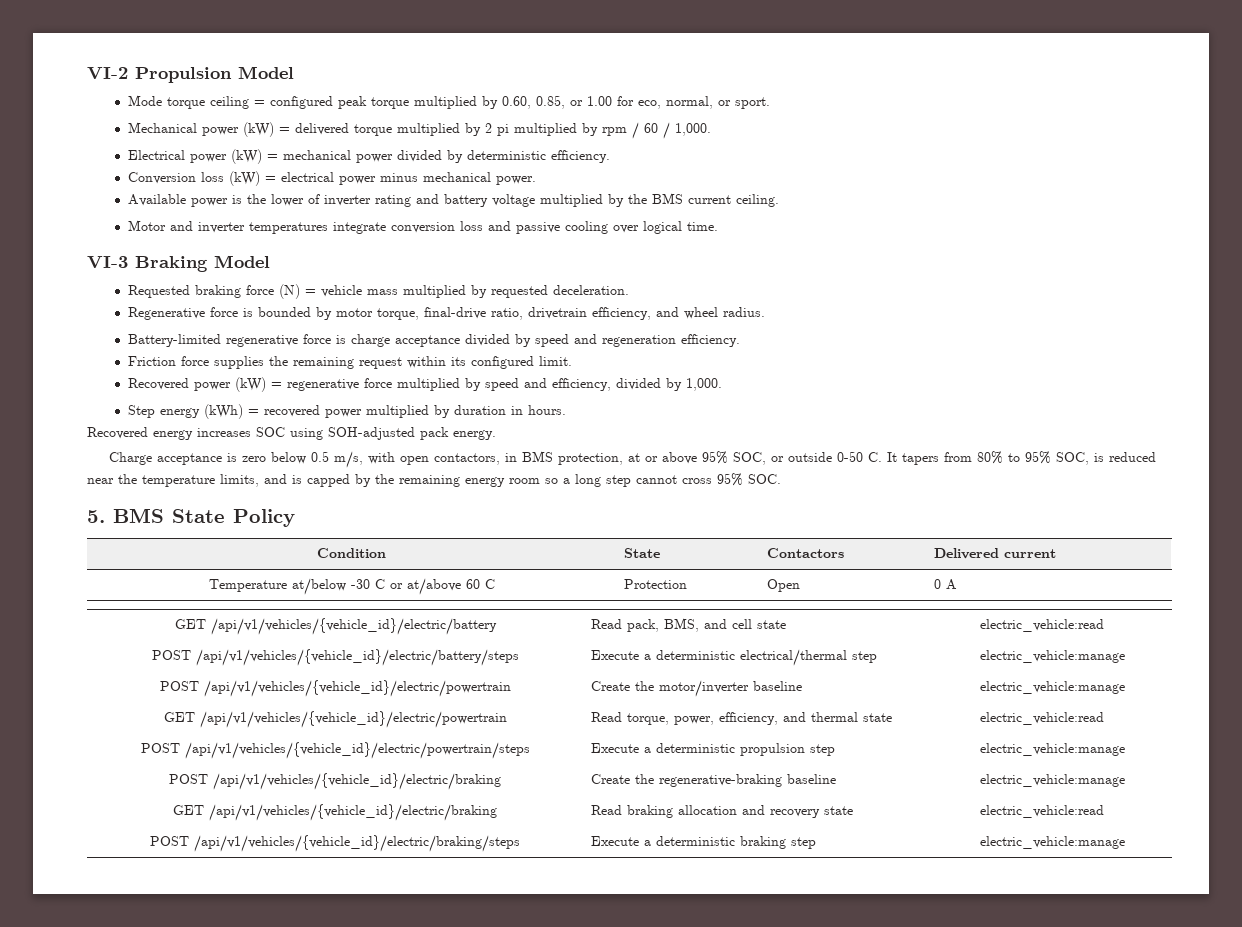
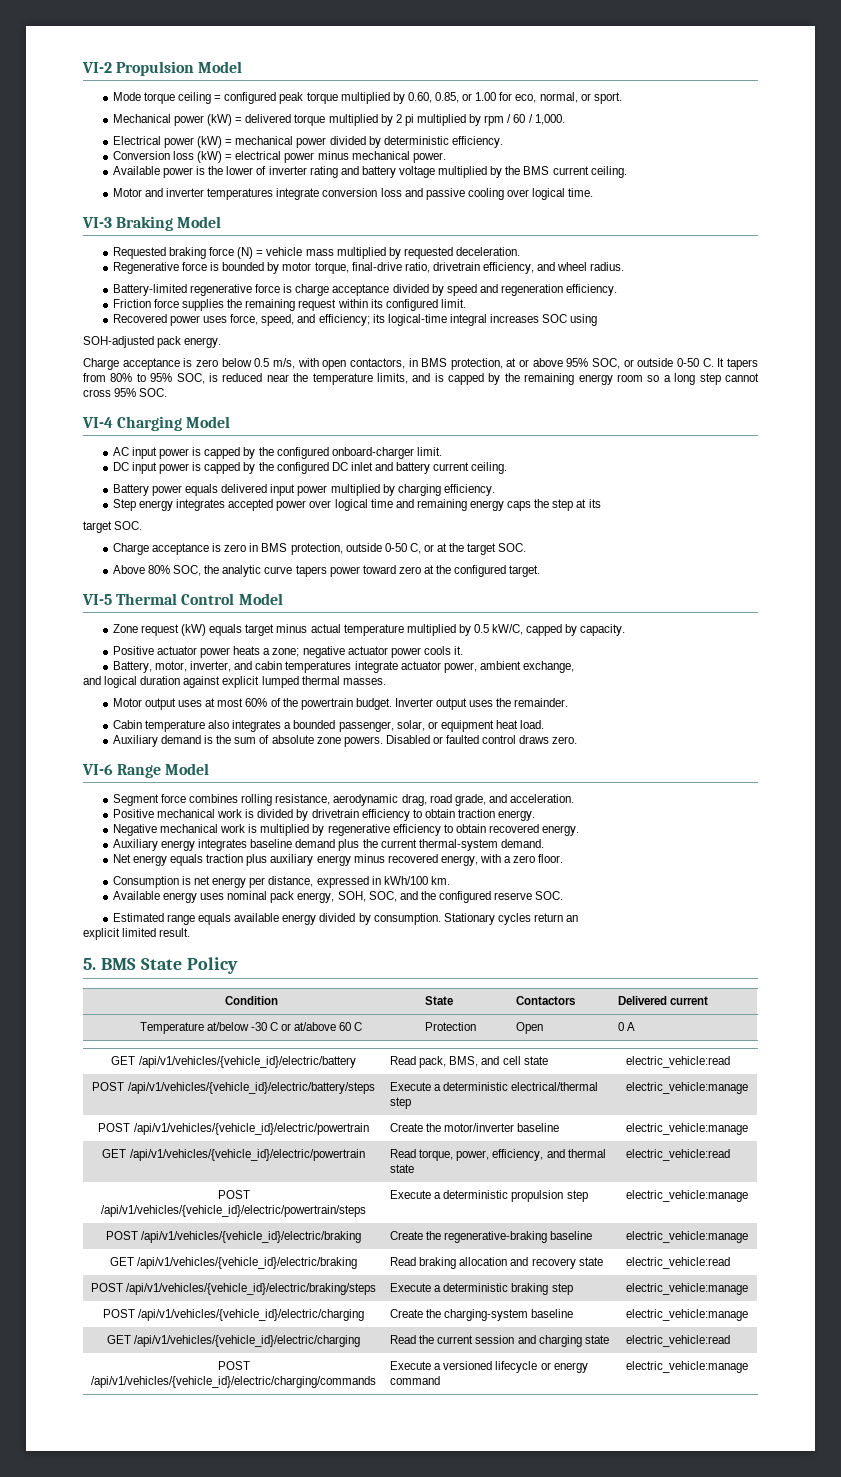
- Recovered power (kW) = regenerative force multiplied by speed and efficiency, divided by 1,000.
- Step energy (kWh) = recovered power multiplied by duration in hours.
- Recovered energy increases SOC using SOH-adjusted pack energy.
+ Recovered power uses force, speed, and efficiency; its logical-time integral increases SOC using
+ SOH-adjusted pack energy.
+ VI-4 Charging Model
+ AC input power is capped by the configured onboard-charger limit.
+ DC input power is capped by the configured DC inlet and battery current ceiling.
+ Battery power equals delivered input power multiplied by charging efficiency.
+ Step energy integrates accepted power over logical time and remaining energy caps the step at its
+ target SOC.
+ Charge acceptance is zero in BMS protection, outside 0-50 C, or at the target SOC.
+ Above 80% SOC, the analytic curve tapers power toward zero at the configured target.
+ VI-5 Thermal Control Model
+ Zone request (kW) equals target minus actual temperature multiplied by 0.5 kW/C, capped by capacity.
+ Positive actuator power heats a zone; negative actuator power cools it.
+ Battery, motor, inverter, and cabin temperatures integrate actuator power, ambient exchange,
+ and logical duration against explicit lumped thermal masses.
+ Motor output uses at most 60% of the powertrain budget. Inverter output uses the remainder.
+ Cabin temperature also integrates a bounded passenger, solar, or equipment heat load.
+ Auxiliary demand is the sum of absolute zone powers. Disabled or faulted control draws zero.
+ VI-6 Range Model
+ Segment force combines rolling resistance, aerodynamic drag, road grade, and acceleration.
+ Positive mechanical work is divided by drivetrain efficiency to obtain traction energy.
+ Negative mechanical work is multiplied by regenerative efficiency to obtain recovered energy.
+ Auxiliary energy integrates baseline demand plus the current thermal-system demand.
+ Net energy equals traction plus auxiliary energy minus recovered energy, with a zero floor.
+ Consumption is net energy per distance, expressed in kWh/100 km.
+ Available energy uses nominal pack energy, SOH, SOC, and the configured reserve SOC.
+ Estimated range equals available energy divided by consumption. Stationary cycles return an
+ explicit limited result.
+ POST /api/v1/vehicles/{vehicle_id}/electric/charging | Create the charging-system baseline | electric_vehicle:manage
+ GET /api/v1/vehicles/{vehicle_id}/electric/charging | Read the current session and charging state | electric_vehicle:read
+ POST /api/v1/vehicles/{vehicle_id}/electric/charging/commands | Execute a versioned lifecycle or energy command | electric_vehicle:manage

